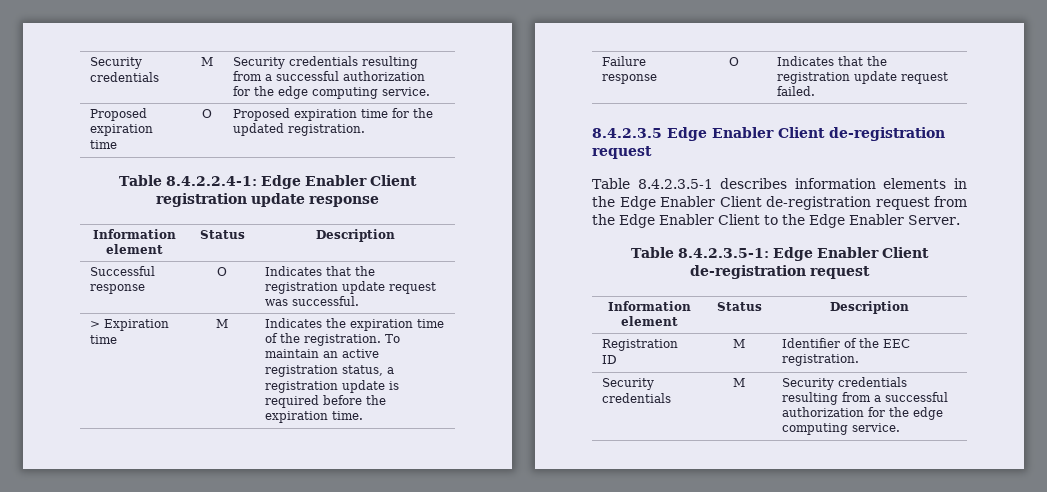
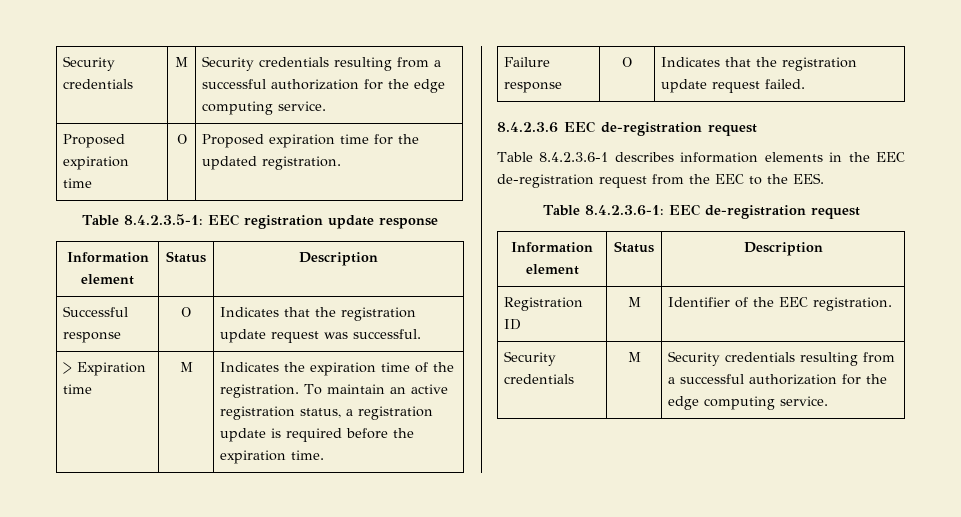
- Table 8.4.2.2.4-1: Edge Enabler Client registration update response
+ Table 8.4.2.3.5-1: EEC registration update response
- 8.4.2.3.5 Edge Enabler Client de-registration request
+ 8.4.2.3.6 EEC de-registration request
- Table 8.4.2.3.5-1 describes information elements in the Edge Enabler Client de-registration request from the Edge Enabler Client to the Edge Enabler Server.
- Table 8.4.2.3.5-1: Edge Enabler Client de-registration request
+ Table 8.4.2.3.6-1 describes information elements in the EEC de-registration request from the EEC to the EES.
+ Table 8.4.2.3.6-1: EEC de-registration request

